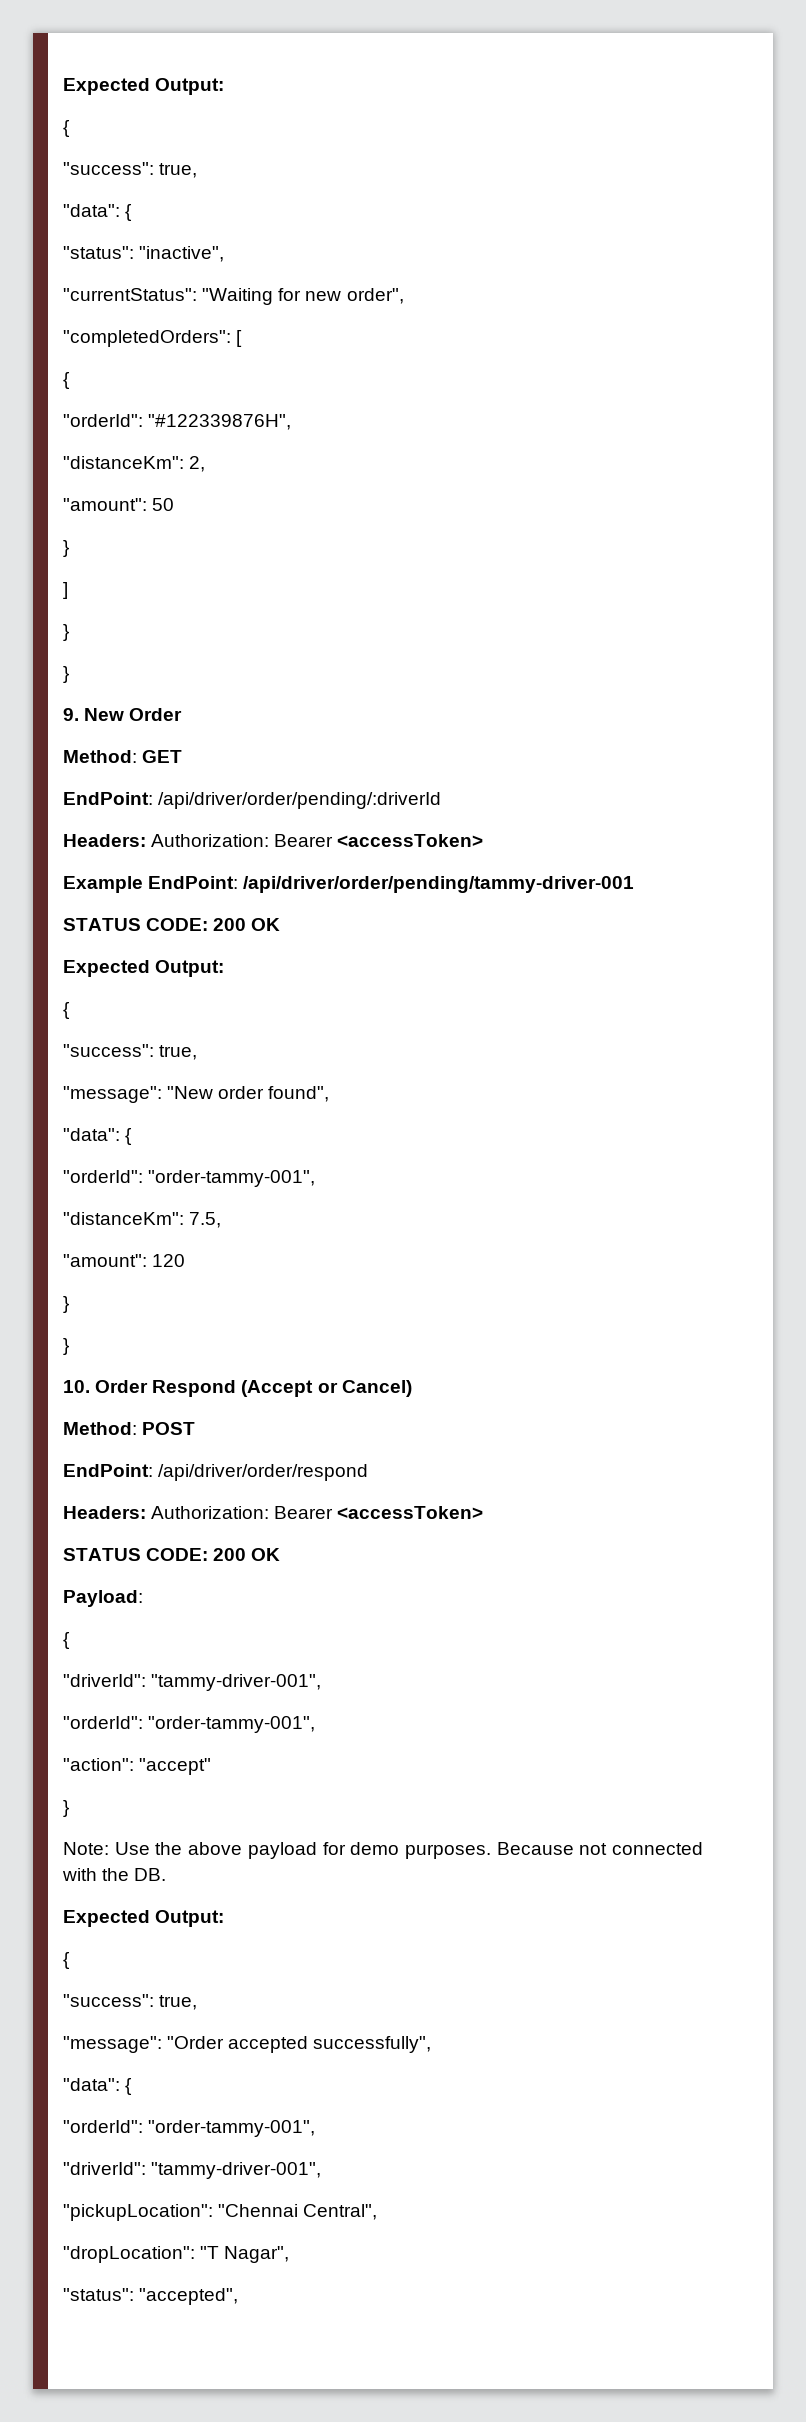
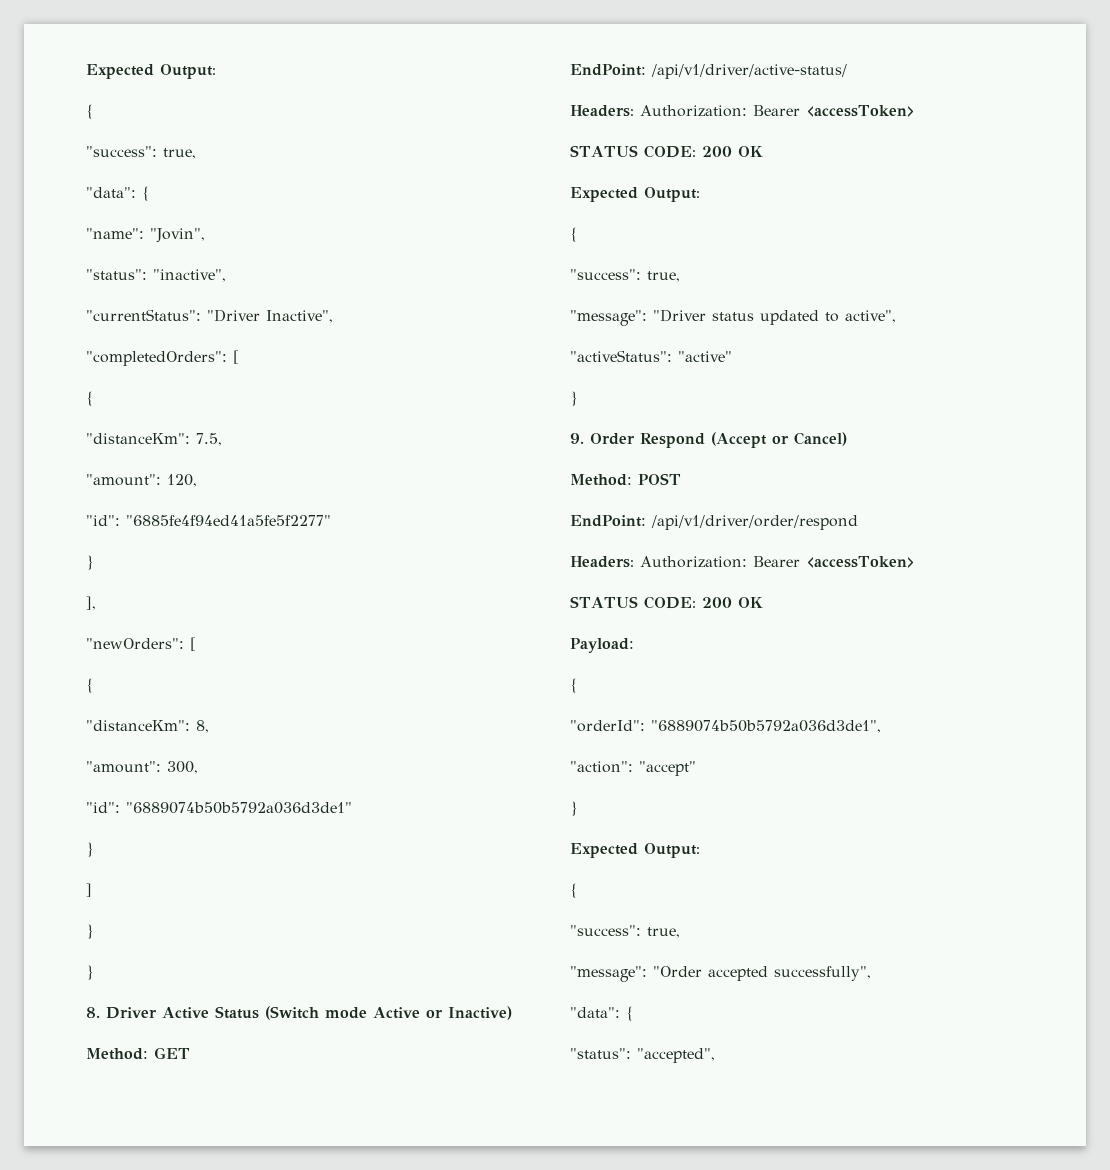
+ "name": "Jovin",
- "currentStatus": "Waiting for new order",
+ "currentStatus": "Driver Inactive",
- "orderId": "#122339876H",
- "distanceKm": 2,
- "amount": 50
+ "distanceKm": 7.5,
+ "amount": 120,
+ "id": "6885fe4f94ed41a5fe5f2277"
+ }
+ ],
+ "newOrders": [
+ {
+ "distanceKm": 8,
+ "amount": 300,
+ "id": "6889074b50b5792a036d3de1"
- 9. New Order
+ 8. Driver Active Status (Switch mode Active or Inactive)
- EndPoint: /api/driver/order/pending/:driverId
+ EndPoint: /api/v1/driver/active-status/
  Headers: Authorization: Bearer <accessToken>
- Example EndPoint: /api/driver/order/pending/tammy-driver-001
- "message": "New order found",
- "data": {
- "orderId": "order-tammy-001",
- "distanceKm": 7.5,
- "amount": 120
+ "message": "Driver status updated to active",
+ "activeStatus": "active"
  }
- }
- 10. Order Respond (Accept or Cancel)
+ 9. Order Respond (Accept or Cancel)
- EndPoint: /api/driver/order/respond
+ EndPoint: /api/v1/driver/order/respond
  Payload:
  {
- "driverId": "tammy-driver-001",
- "orderId": "order-tammy-001",
+ "orderId": "6889074b50b5792a036d3de1",
- Note: Use the above payload for demo purposes. Because not connected with the DB.
  "message": "Order accepted successfully",
  "data": {
- "orderId": "order-tammy-001",
- "driverId": "tammy-driver-001",
- "pickupLocation": "Chennai Central",
- "dropLocation": "T Nagar",

